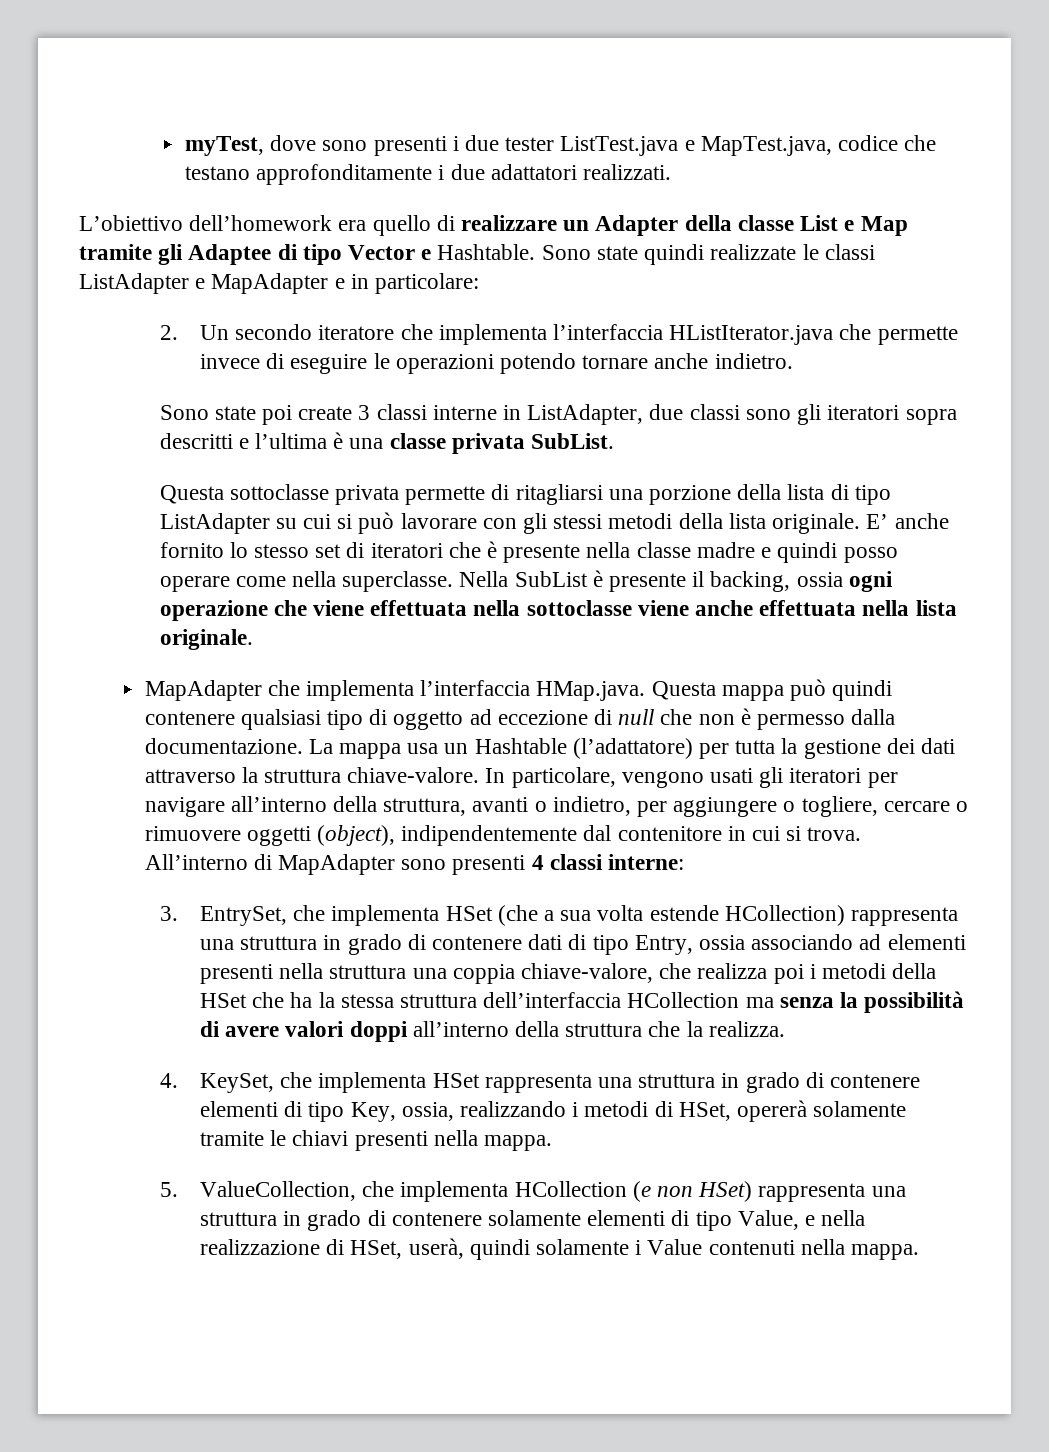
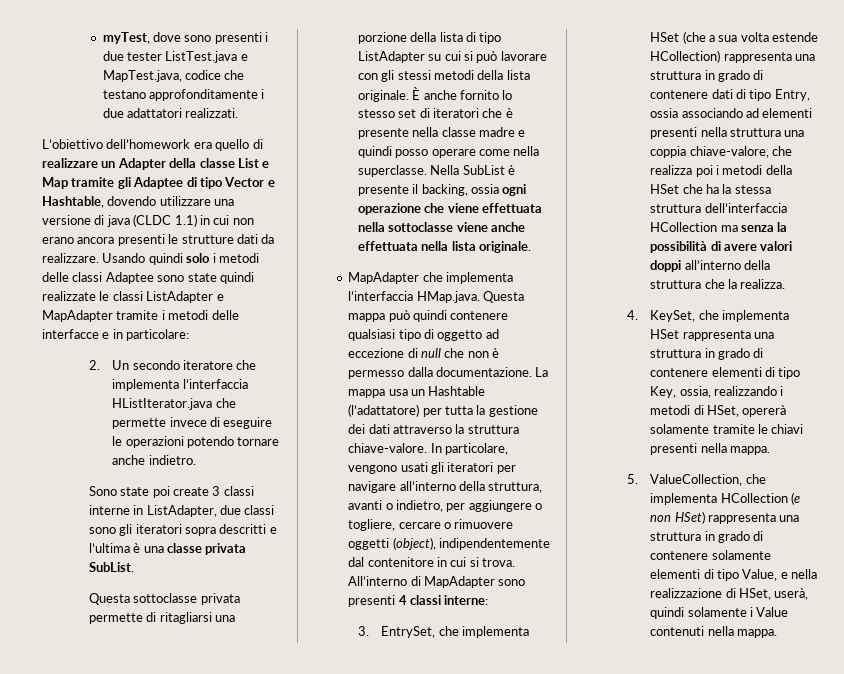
- L’obiettivo dell’homework era quello di realizzare un Adapter della classe List e Map tramite gli Adaptee di tipo Vector e Hashtable. Sono state quindi realizzate le classi ListAdapter e MapAdapter e in particolare:
+ L’obiettivo dell’homework era quello di realizzare un Adapter della classe List e Map tramite gli Adaptee di tipo Vector e Hashtable, dovendo utilizzare una versione di java (CLDC 1.1) in cui non erano ancora presenti le strutture dati da realizzare. Usando quindi solo i metodi delle classi Adaptee sono state quindi realizzate le classi ListAdapter e MapAdapter tramite i metodi delle interfacce e in particolare:
- E’ anche fornito lo stesso set di iteratori che è presente nella classe madre e quindi posso operare come nella superclasse.
+ È anche fornito lo stesso set di iteratori che è presente nella classe madre e quindi posso operare come nella superclasse.

